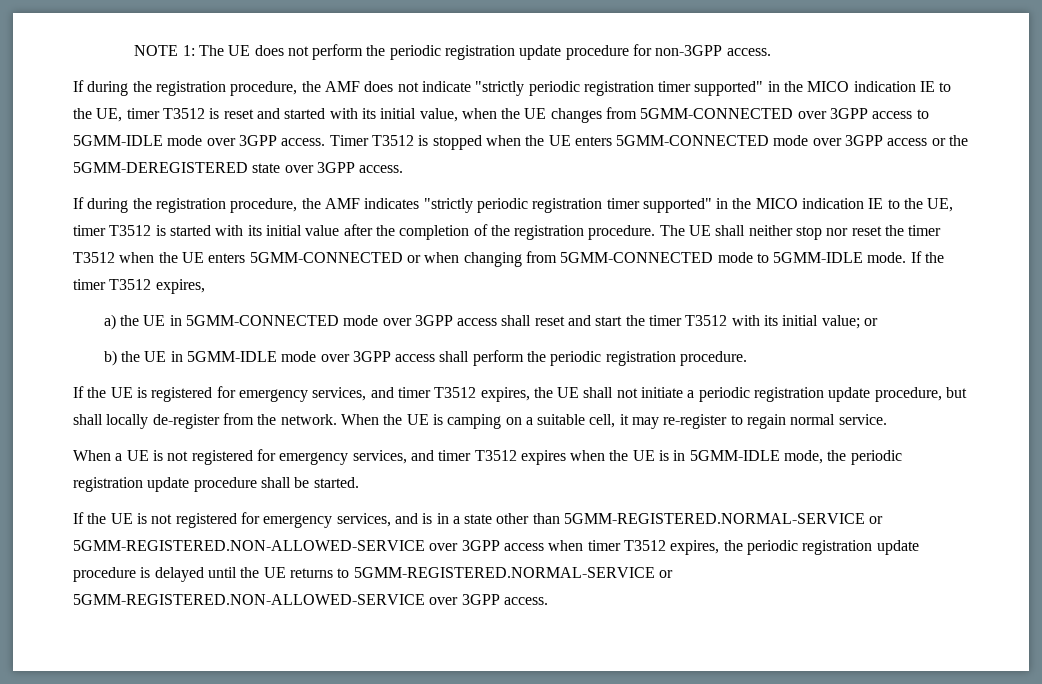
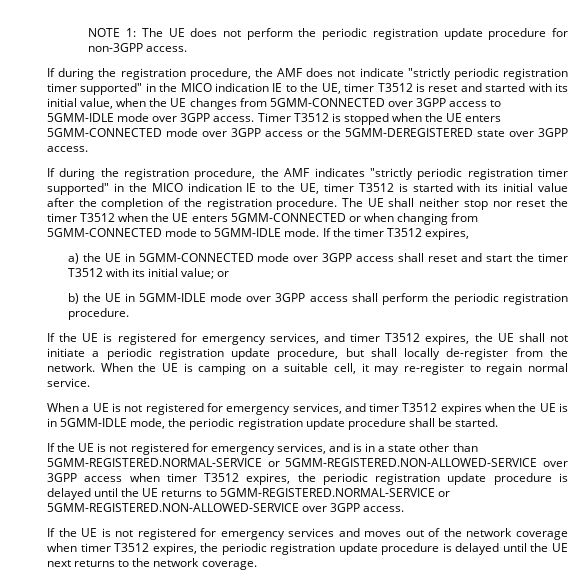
+ If the UE is not registered for emergency services and moves out of the network coverage when timer T3512 expires, the periodic registration update procedure is delayed until the UE next returns to the network coverage.

